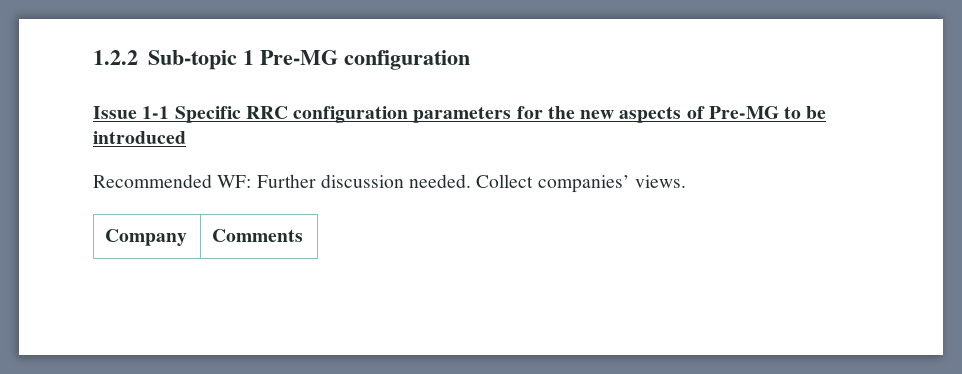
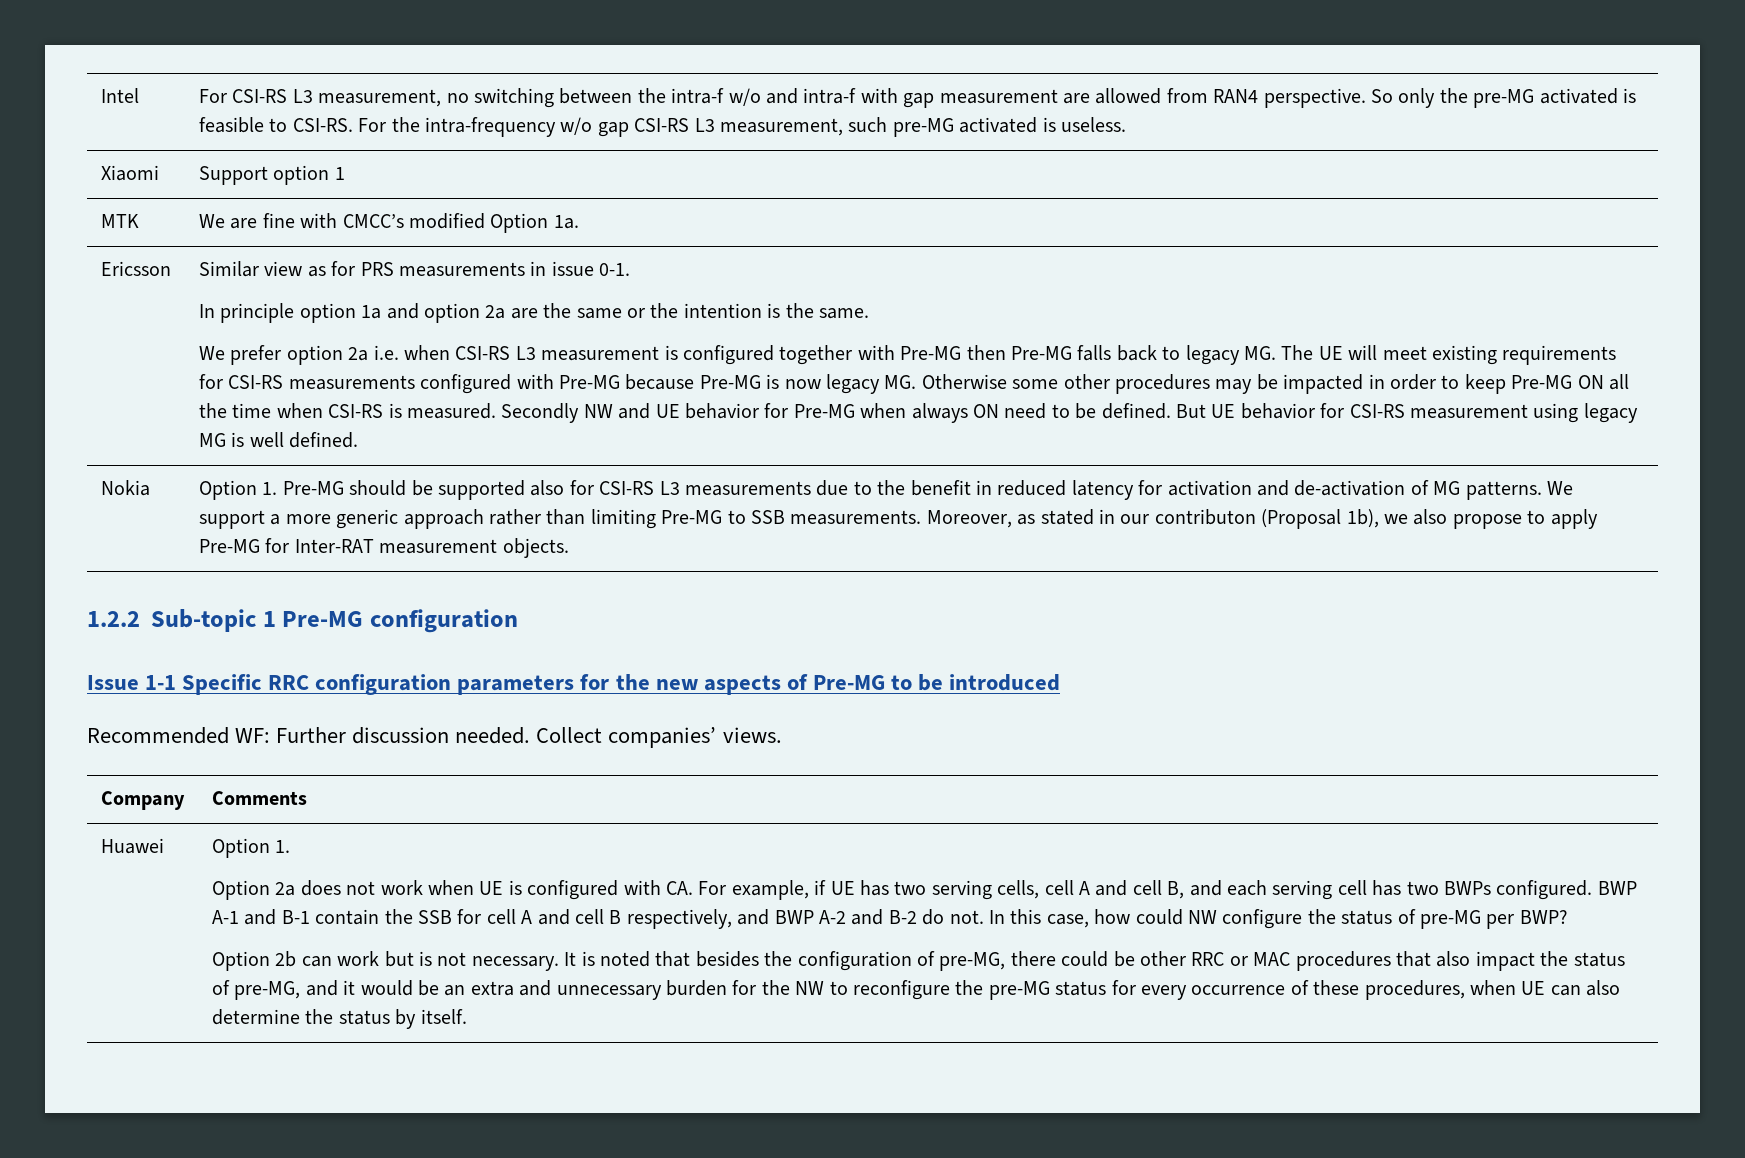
+ Intel | For CSI-RS L3 measurement, no switching between the intra-f w/o and intra-f with gap measurement are allowed from RAN4 perspective. So only the pre-MG activated is feasible to CSI-RS. For the intra-frequency w/o gap CSI-RS L3 measurement, such pre-MG activated is useless.
+ Xiaomi | Support option 1
+ MTK | We are fine with CMCC’s modified Option 1a.
+ Ericsson | Similar view as for PRS measurements in issue 0-1.
+ In principle option 1a and option 2a are the same or the intention is the same.
+ We prefer option 2a i.e. when CSI-RS L3 measurement is configured together with Pre-MG then Pre-MG falls back to legacy MG. The UE will meet existing requirements for CSI-RS measurements configured with Pre-MG because Pre-MG is now legacy MG. Otherwise some other procedures may be impacted in order to keep Pre-MG ON all the time when CSI-RS is measured. Secondly NW and UE behavior for Pre-MG when always ON need to be defined. But UE behavior for CSI-RS measurement using legacy MG is well defined.
+ Nokia | Option 1. Pre-MG should be supported also for CSI-RS L3 measurements due to the benefit in reduced latency for activation and de-activation of MG patterns. We support a more generic approach rather than limiting Pre-MG to SSB measurements. Moreover, as stated in our contributon (Proposal 1b), we also propose to apply Pre-MG for Inter-RAT measurement objects.
+ Huawei | Option 1.
+ Option 2a does not work when UE is configured with CA. For example, if UE has two serving cells, cell A and cell B, and each serving cell has two BWPs configured. BWP A-1 and B-1 contain the SSB for cell A and cell B respectively, and BWP A-2 and B-2 do not. In this case, how could NW configure the status of pre-MG per BWP?
+ Option 2b can work but is not necessary. It is noted that besides the configuration of pre-MG, there could be other RRC or MAC procedures that also impact the status of pre-MG, and it would be an extra and unnecessary burden for the NW to reconfigure the pre-MG status for every occurrence of these procedures, when UE can also determine the status by itself.

